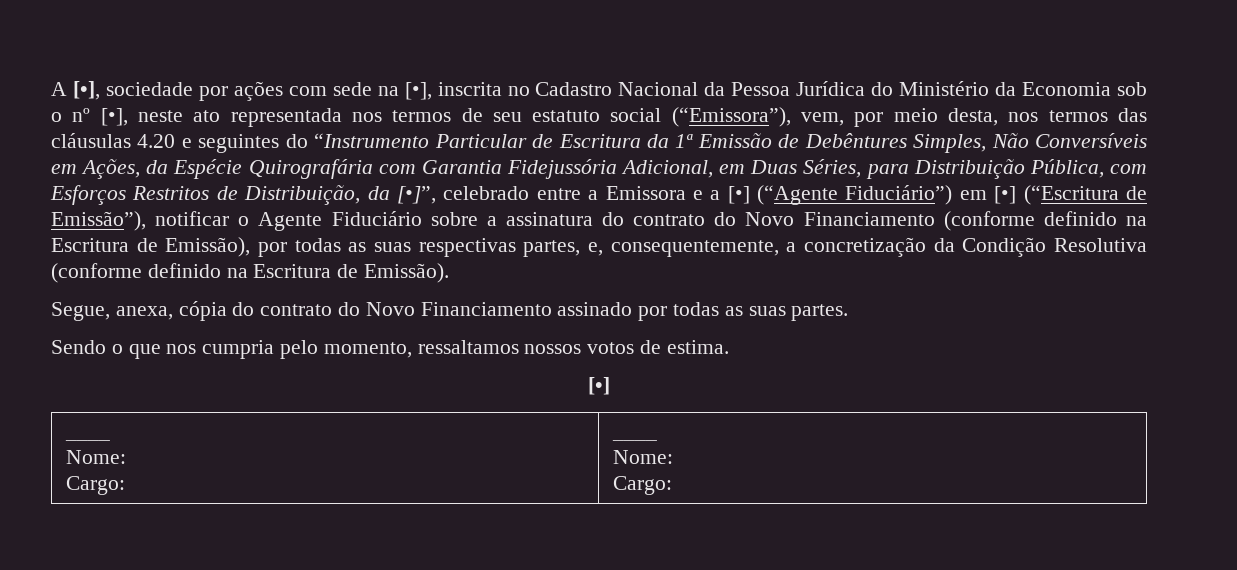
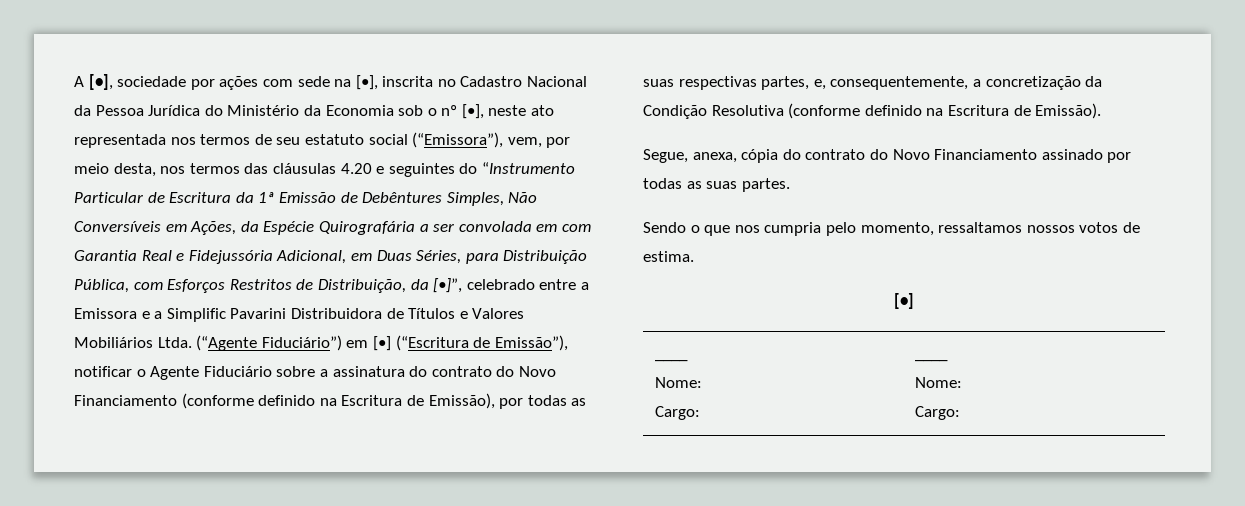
- A [•], sociedade por ações com sede na [•], inscrita no Cadastro Nacional da Pessoa Jurídica do Ministério da Economia sob o nº [•], neste ato representada nos termos de seu estatuto social (“Emissora”), vem, por meio desta, nos termos das cláusulas 4.20 e seguintes do “Instrumento Particular de Escritura da 1ª Emissão de Debêntures Simples, Não Conversíveis em Ações, da Espécie Quirografária com Garantia Fidejussória Adicional, em Duas Séries, para Distribuição Pública, com Esforços Restritos de Distribuição, da [•]”, celebrado entre a Emissora e a [•] (“Agente Fiduciário”) em [•] (“Escritura de Emissão”), notificar o Agente Fiduciário sobre a assinatura do contrato do Novo Financiamento (conforme definido na Escritura de Emissão), por todas as suas respectivas partes, e, consequentemente, a concretização da Condição Resolutiva (conforme definido na Escritura de Emissão).
+ A [•], sociedade por ações com sede na [•], inscrita no Cadastro Nacional da Pessoa Jurídica do Ministério da Economia sob o nº [•], neste ato representada nos termos de seu estatuto social (“Emissora”), vem, por meio desta, nos termos das cláusulas 4.20 e seguintes do “Instrumento Particular de Escritura da 1ª Emissão de Debêntures Simples, Não Conversíveis em Ações, da Espécie Quirografária a ser convolada em com Garantia Real e Fidejussória Adicional, em Duas Séries, para Distribuição Pública, com Esforços Restritos de Distribuição, da [•]”, celebrado entre a Emissora e a Simplific Pavarini Distribuidora de Títulos e Valores Mobiliários Ltda. (“Agente Fiduciário”) em [•] (“Escritura de Emissão”), notificar o Agente Fiduciário sobre a assinatura do contrato do Novo Financiamento (conforme definido na Escritura de Emissão), por todas as suas respectivas partes, e, consequentemente, a concretização da Condição Resolutiva (conforme definido na Escritura de Emissão).

